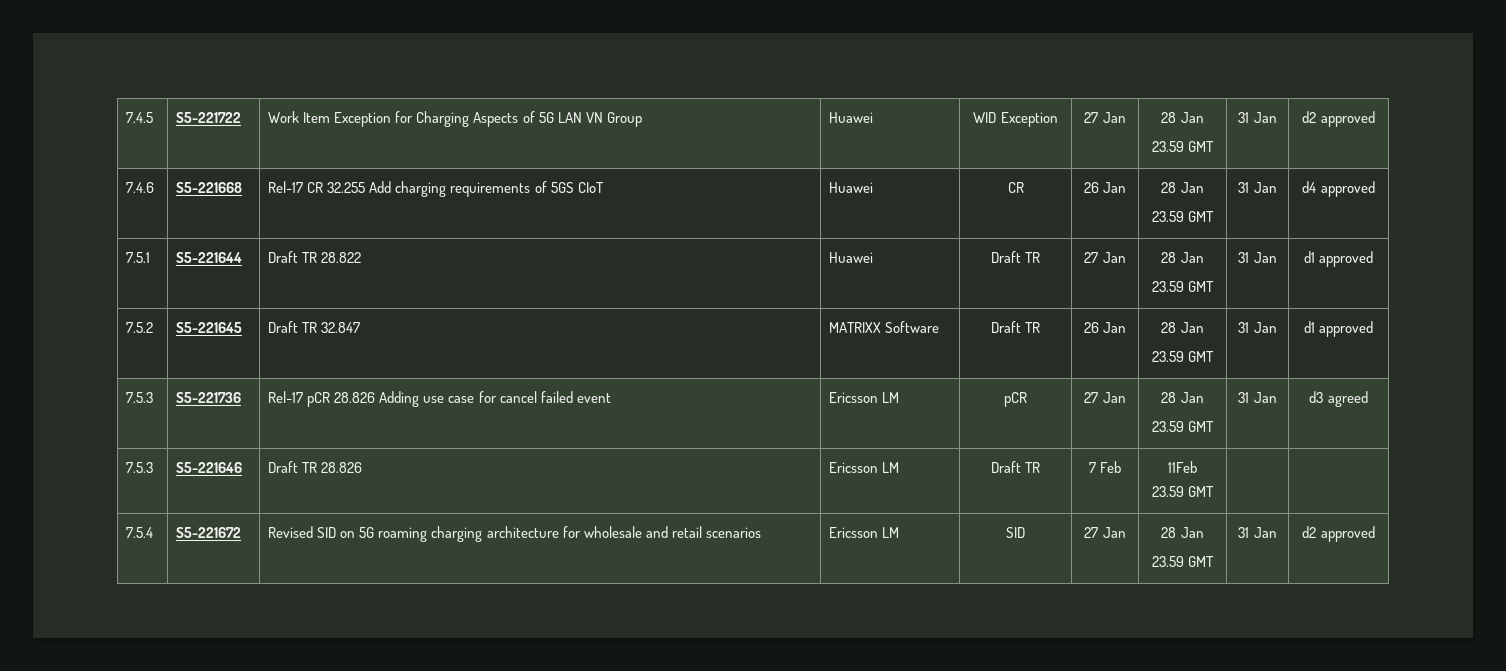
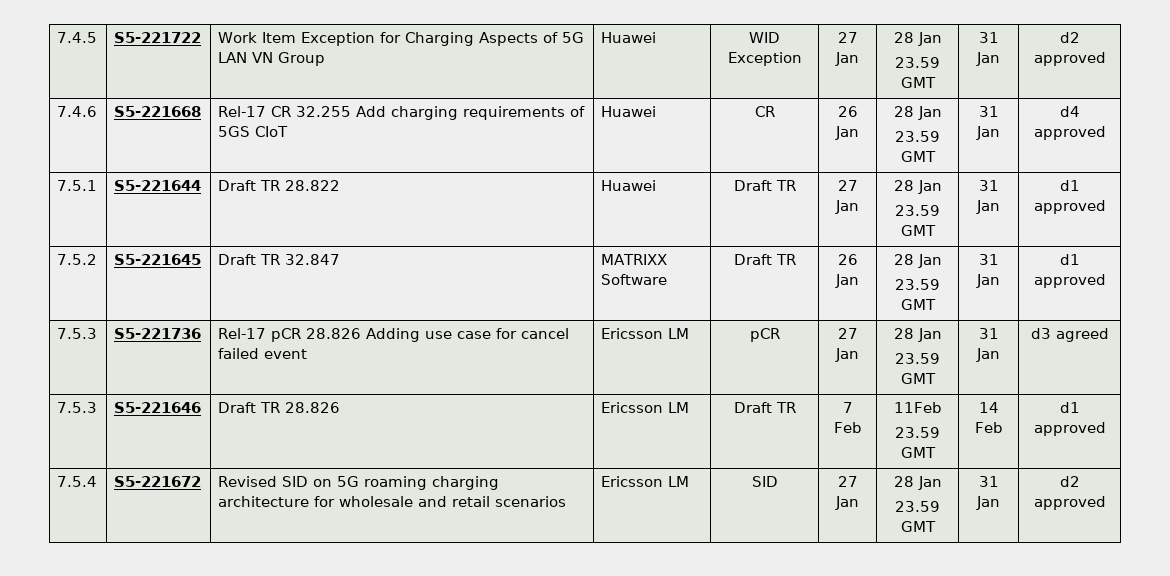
  7.5.3 | S5-221646 | Draft TR 28.826 | Ericsson LM | Draft TR | 7 Feb | 11Feb
- 23.59 GMT | |
+ 23.59 GMT | 14 Feb | d1 approved

